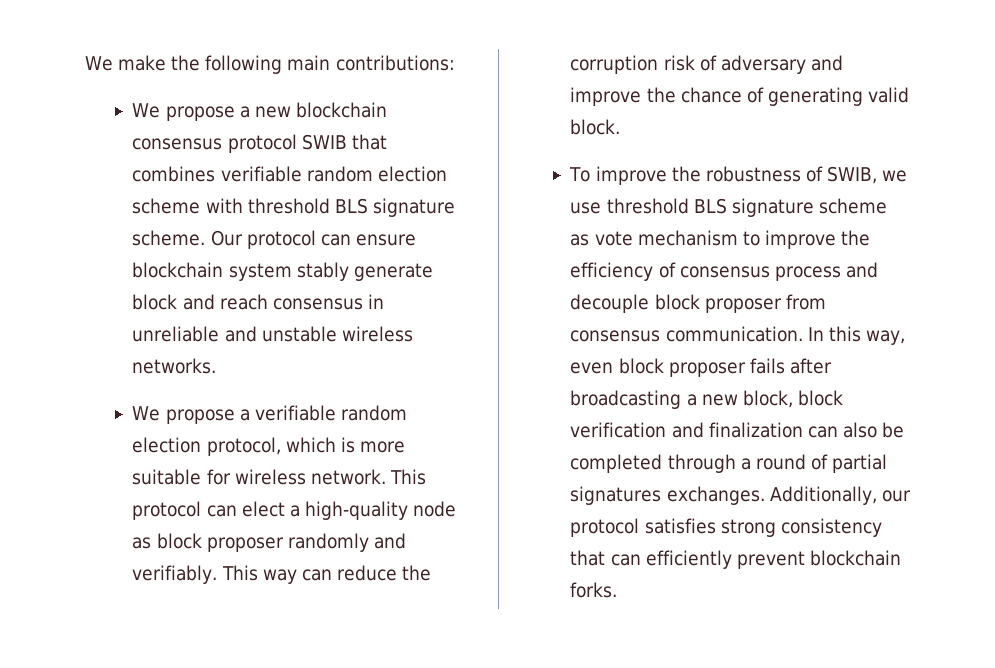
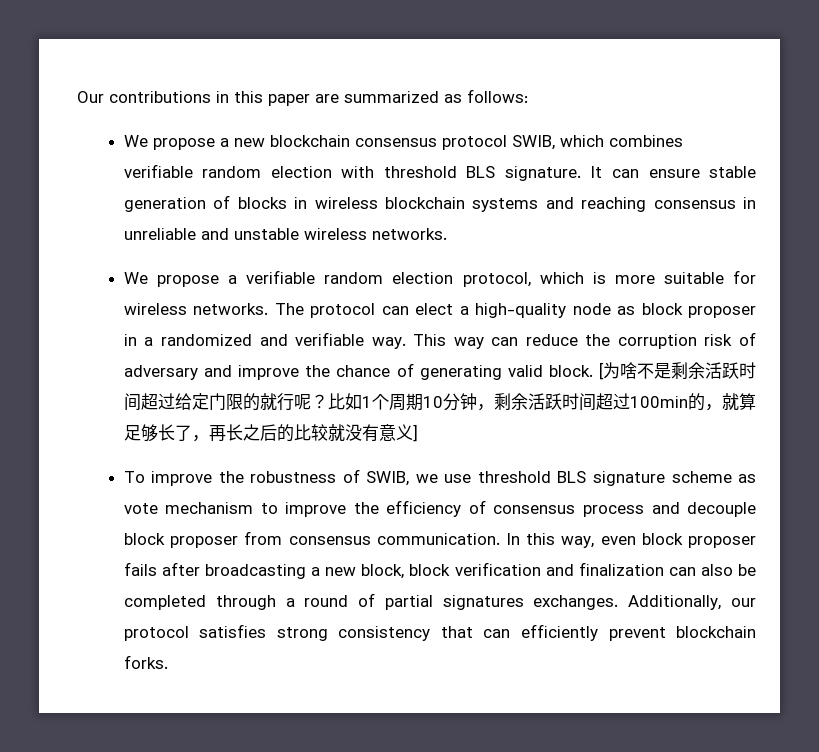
- We make the following main contributions:
+ Our contributions in this paper are summarized as follows:
- We propose a new blockchain consensus protocol SWIB that combines verifiable random election scheme with threshold BLS signature scheme. Our protocol can ensure blockchain system stably generate block and reach consensus in unreliable and unstable wireless networks.
+ We propose a new blockchain consensus protocol SWIB, which combines verifiable random election with threshold BLS signature. It can ensure stable generation of blocks in wireless blockchain systems and reaching consensus in unreliable and unstable wireless networks.
- We propose a verifiable random election protocol, which is more suitable for wireless network. This protocol can elect a high-quality node as block proposer randomly and verifiably.
+ We propose a verifiable random election protocol, which is more suitable for wireless networks. The protocol can elect a high-quality node as block proposer in a randomized and verifiable way.
+ [为啥不是剩余活跃时间超过给定门限的就行呢？比如1个周期10分钟，剩余活跃时间超过100min的，就算足够长了，再长之后的比较就没有意义]

